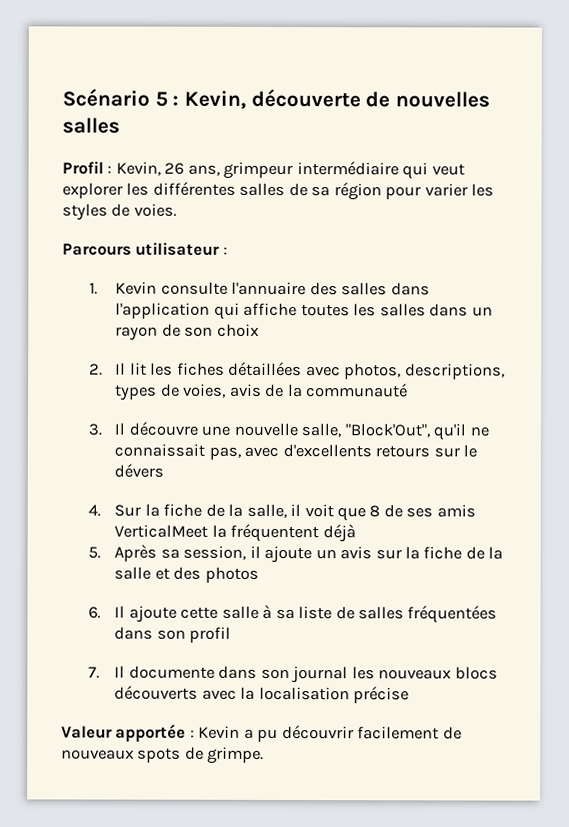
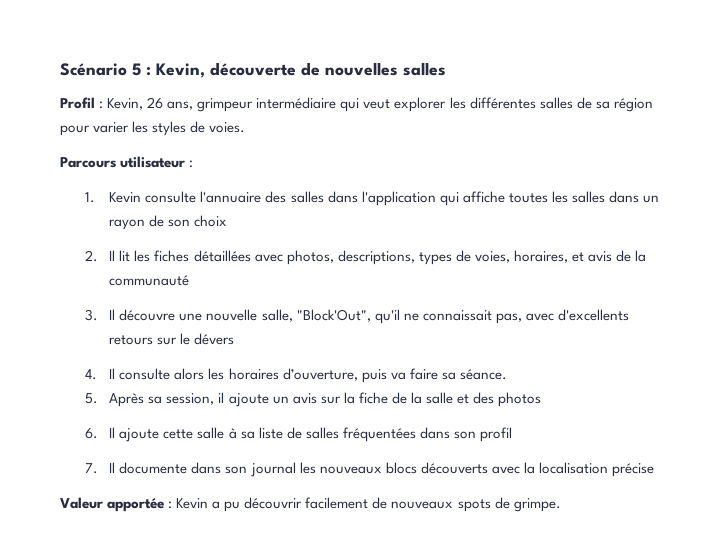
- 2. Il lit les fiches détaillées avec photos, descriptions, types de voies, avis de la communauté
+ 2. Il lit les fiches détaillées avec photos, descriptions, types de voies, horaires, et avis de la communauté
- 4. Sur la fiche de la salle, il voit que 8 de ses amis VerticalMeet la fréquentent déjà
+ 4. Il consulte alors les horaires d’ouverture, puis va faire sa séance.

